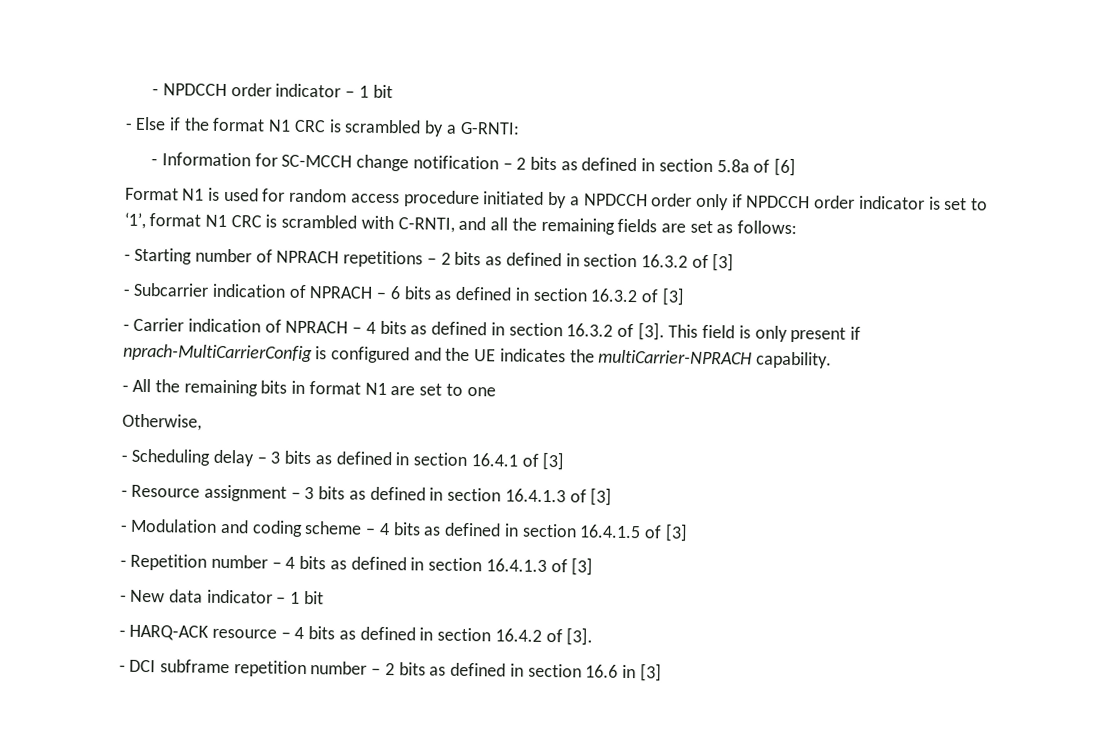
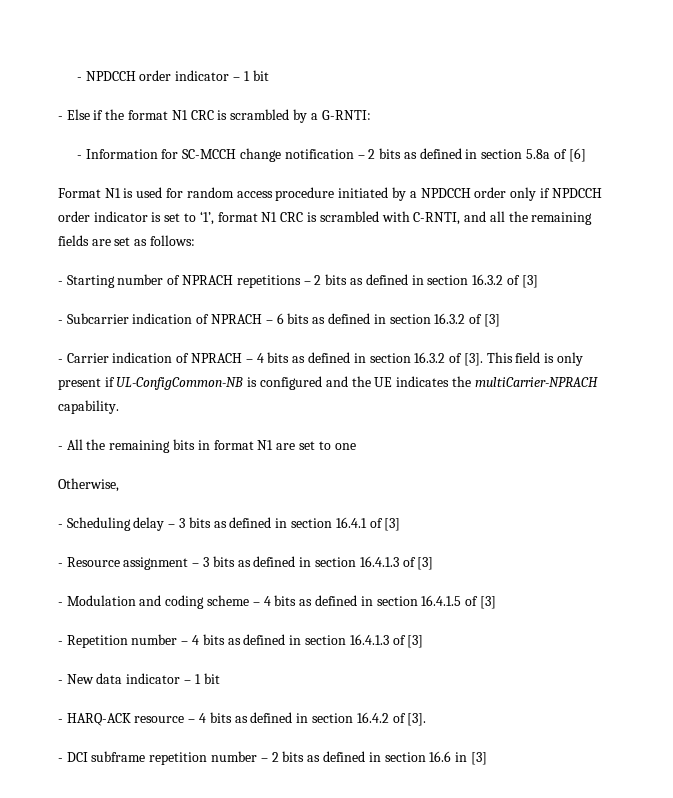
- This field is only present if nprach-MultiCarrierConfig is configured and the UE indicates the multiCarrier-NPRACH capability.
+ This field is only present if UL-ConfigCommon-NB is configured and the UE indicates the multiCarrier-NPRACH capability.

